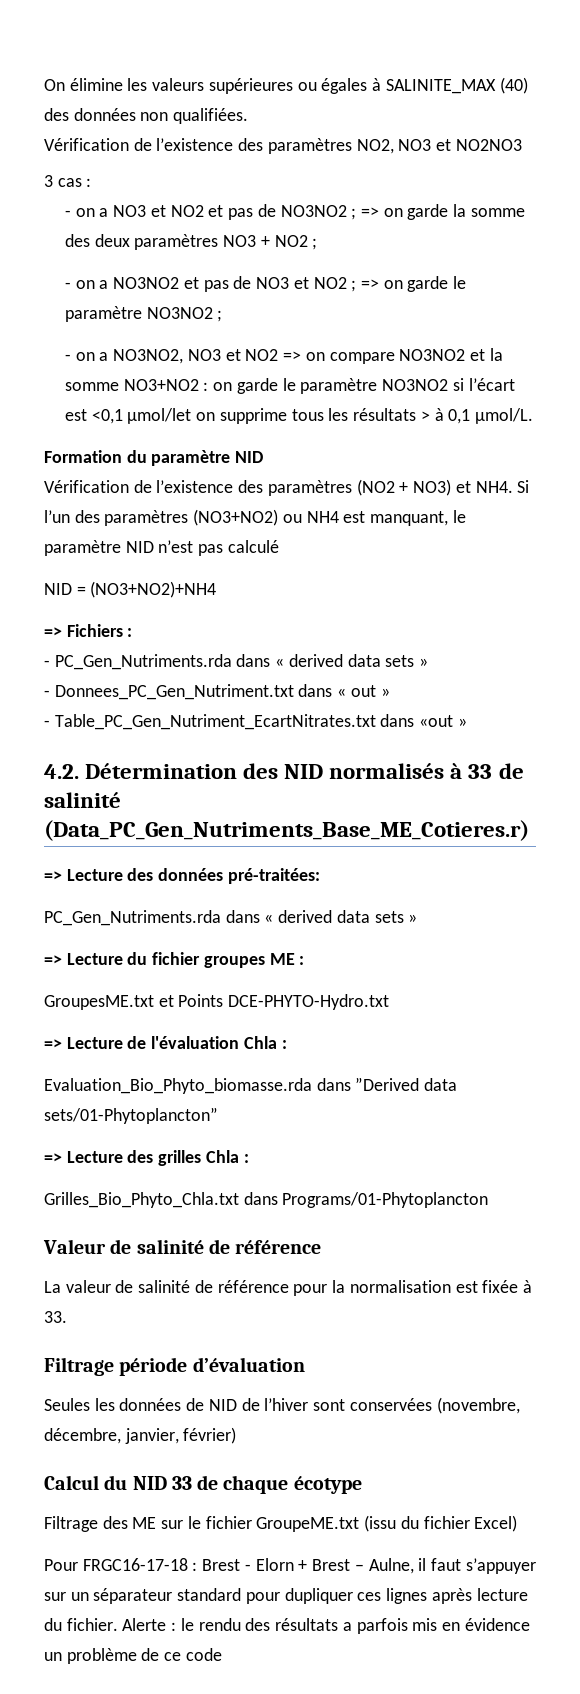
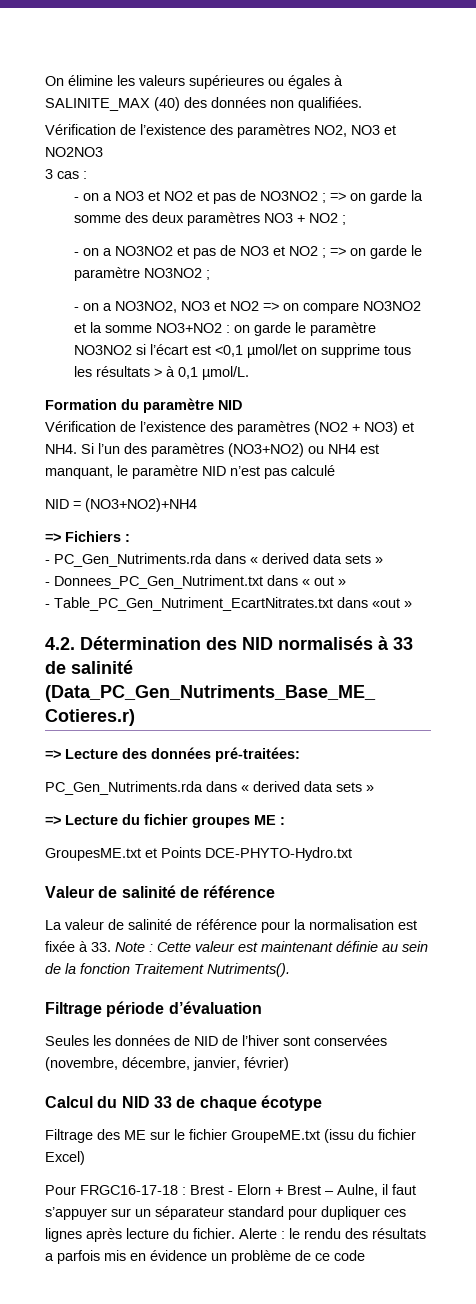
- => Lecture de l'évaluation Chla :
- Evaluation_Bio_Phyto_biomasse.rda dans ”Derived data sets/01-Phytoplancton”
- => Lecture des grilles Chla :
- Grilles_Bio_Phyto_Chla.txt dans Programs/01-Phytoplancton
- La valeur de salinité de référence pour la normalisation est fixée à 33.
+ La valeur de salinité de référence pour la normalisation est fixée à 33. Note : Cette valeur est maintenant définie au sein de la fonction Traitement Nutriments().

